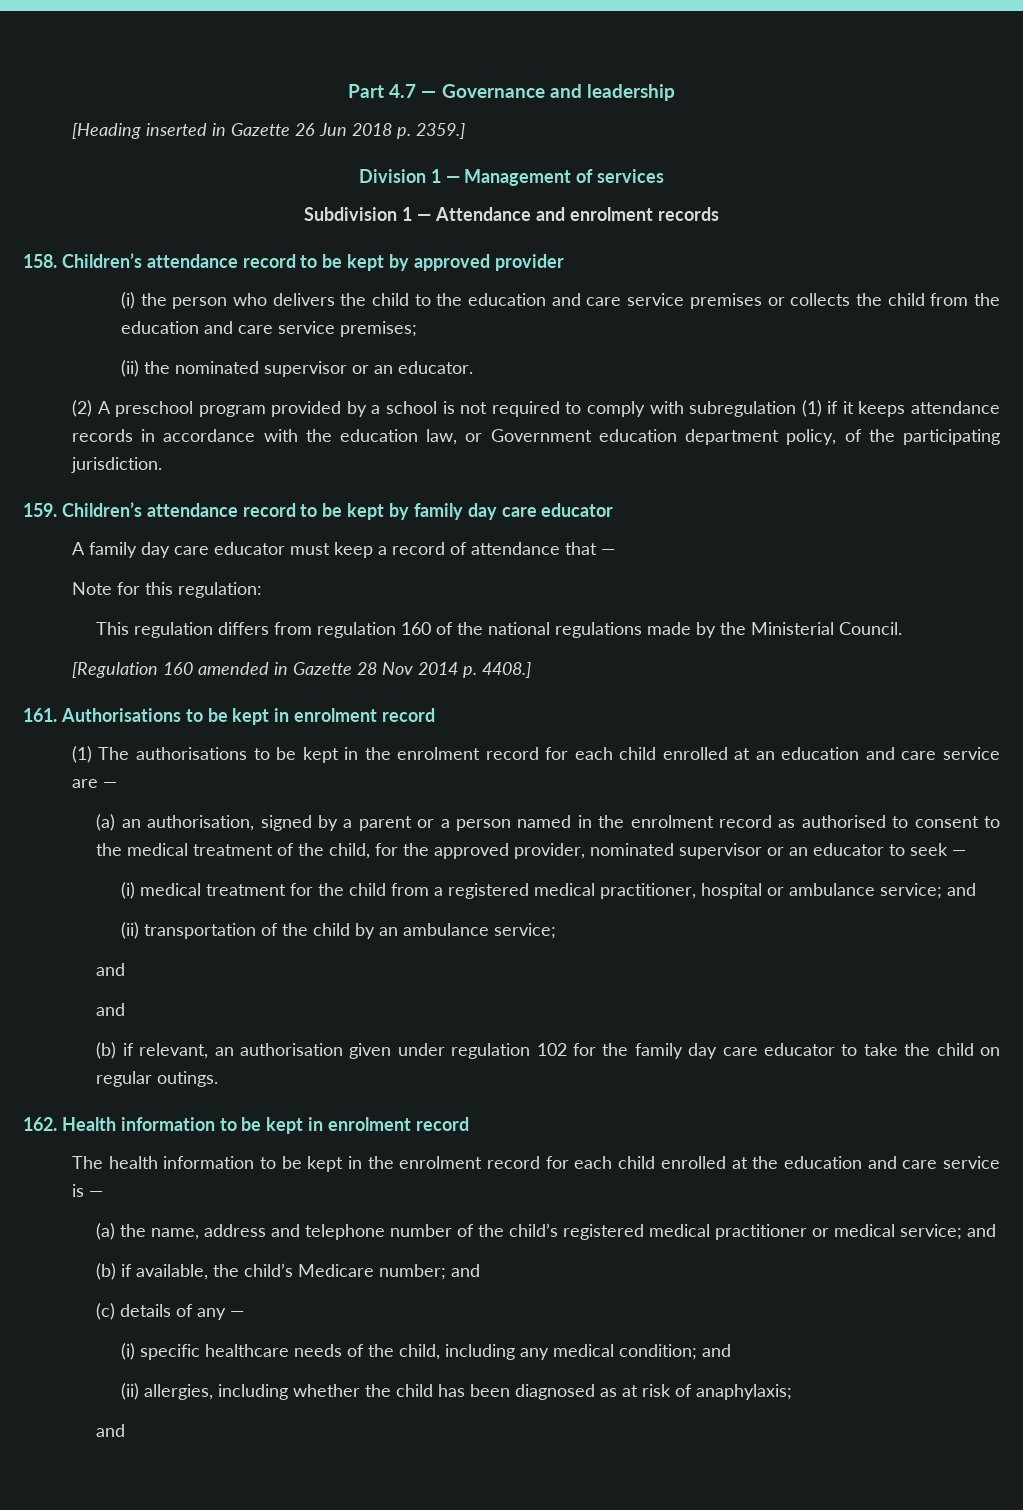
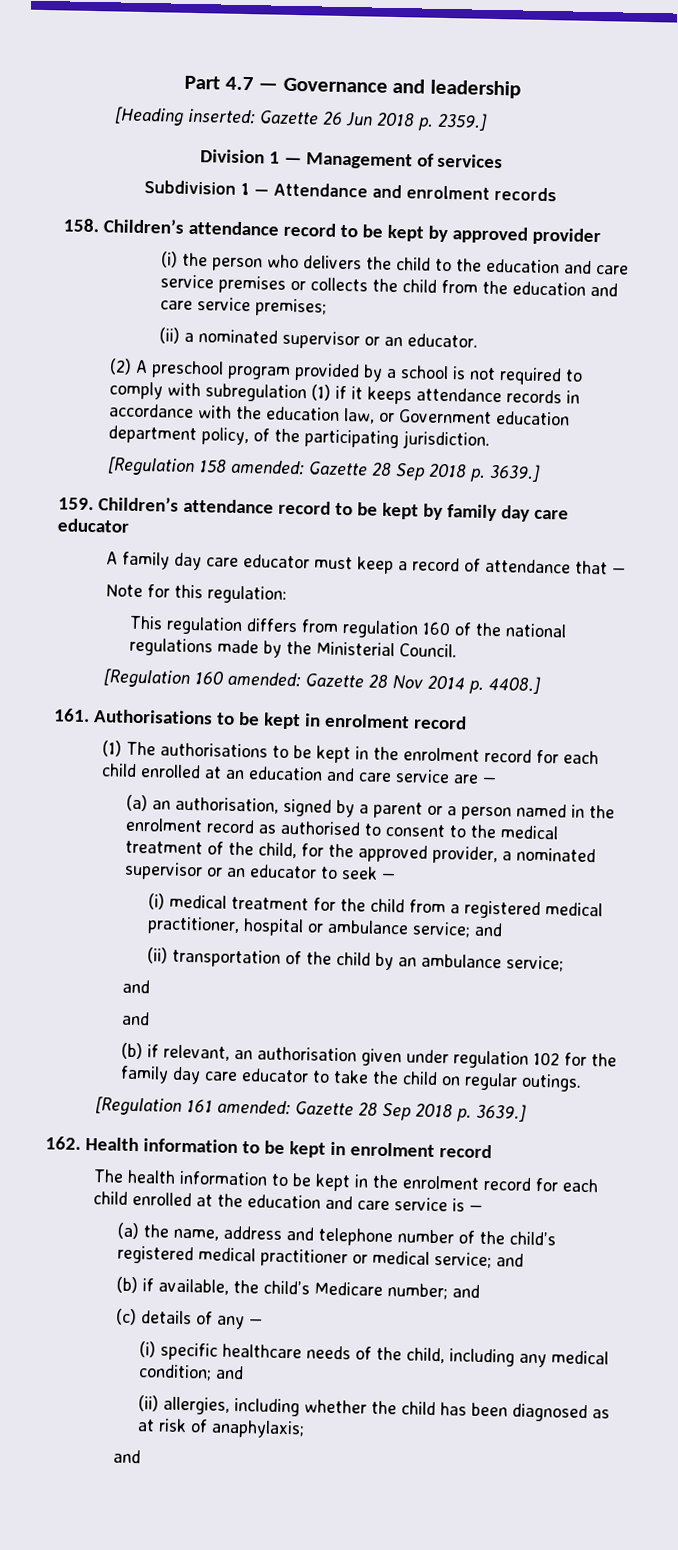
- [Heading inserted in Gazette 26 Jun 2018 p. 2359.]
+ [Heading inserted: Gazette 26 Jun 2018 p. 2359.]
- (ii) the nominated supervisor or an educator.
+ (ii) a nominated supervisor or an educator.
+ [Regulation 158 amended: Gazette 28 Sep 2018 p. 3639.]
- [Regulation 160 amended in Gazette 28 Nov 2014 p. 4408.]
+ [Regulation 160 amended: Gazette 28 Nov 2014 p. 4408.]
- (a) an authorisation, signed by a parent or a person named in the enrolment record as authorised to consent to the medical treatment of the child, for the approved provider, nominated supervisor or an educator to seek —
+ (a) an authorisation, signed by a parent or a person named in the enrolment record as authorised to consent to the medical treatment of the child, for the approved provider, a nominated supervisor or an educator to seek —
+ [Regulation 161 amended: Gazette 28 Sep 2018 p. 3639.]

